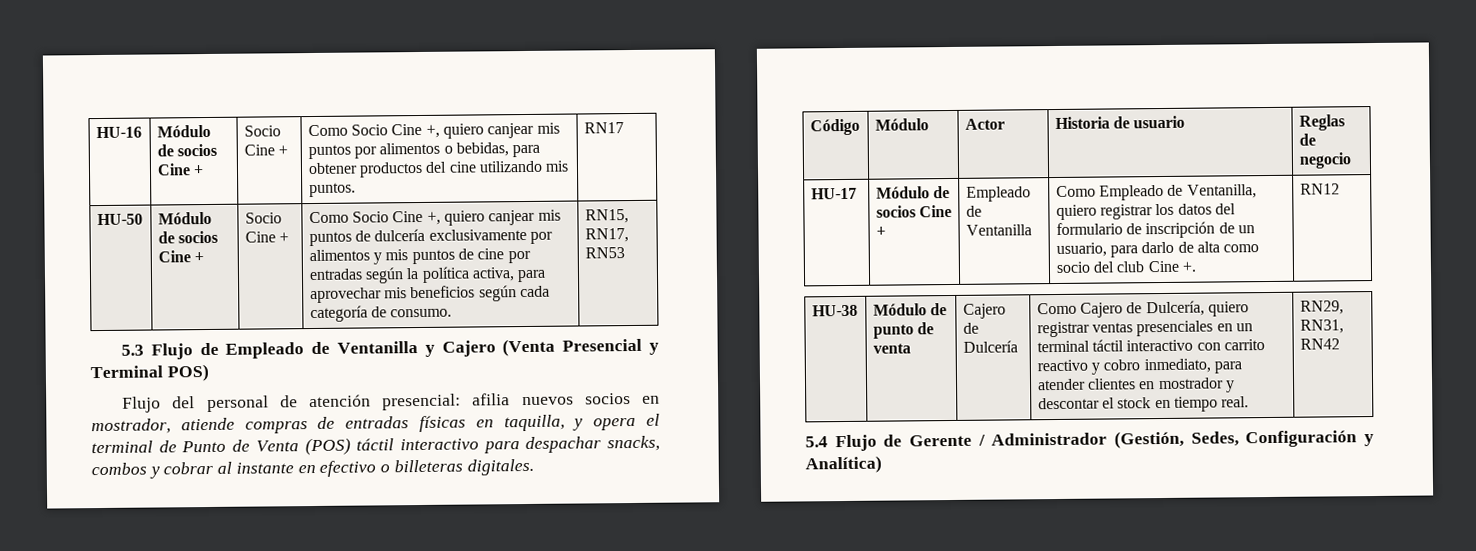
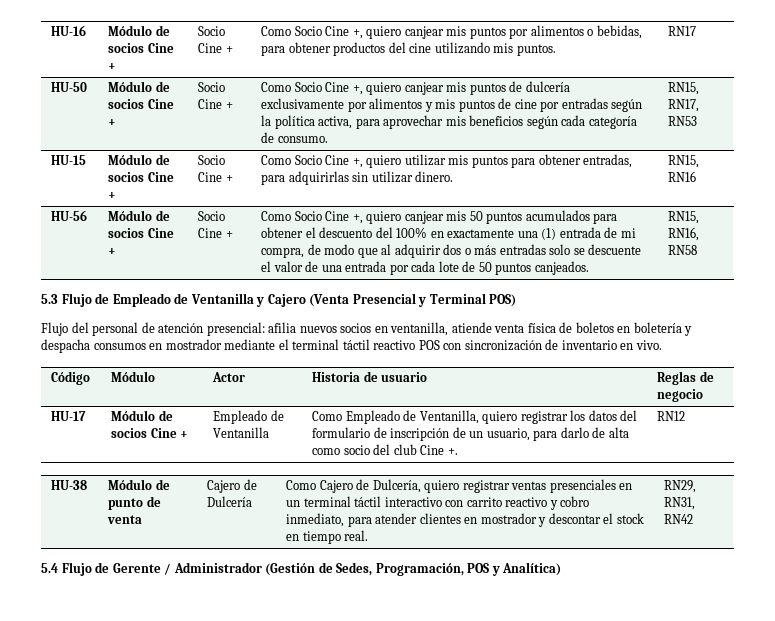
+ HU-15 | Módulo de socios Cine + | Socio Cine + | Como Socio Cine +, quiero utilizar mis puntos para obtener entradas, para adquirirlas sin utilizar dinero. | RN15, RN16
+ HU-56 | Módulo de socios Cine + | Socio Cine + | Como Socio Cine +, quiero canjear mis 50 puntos acumulados para obtener el descuento del 100% en exactamente una (1) entrada de mi compra, de modo que al adquirir dos o más entradas solo se descuente el valor de una entrada por cada lote de 50 puntos canjeados. | RN15, RN16, RN58
- Flujo del personal de atención presencial: afilia nuevos socios en mostrador, atiende compras de entradas físicas en taquilla, y opera el terminal de Punto de Venta (POS) táctil interactivo para despachar snacks, combos y cobrar al instante en efectivo o billeteras digitales.
+ Flujo del personal de atención presencial: afilia nuevos socios en ventanilla, atiende venta física de boletos en boletería y despacha consumos en mostrador mediante el terminal táctil reactivo POS con sincronización de inventario en vivo.
- 5.4 Flujo de Gerente / Administrador (Gestión, Sedes, Configuración y Analítica)
+ 5.4 Flujo de Gerente / Administrador (Gestión de Sedes, Programación, POS y Analítica)

